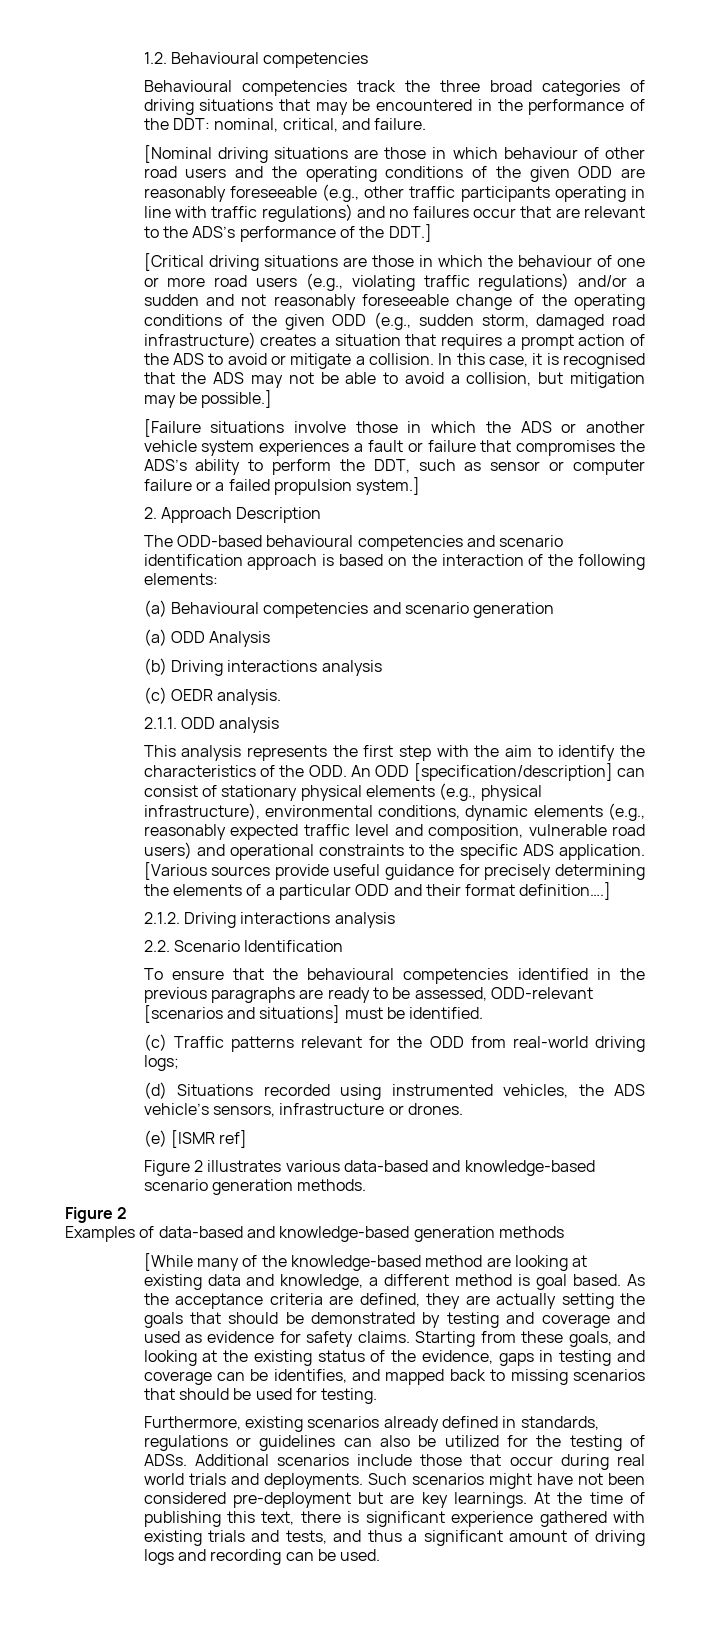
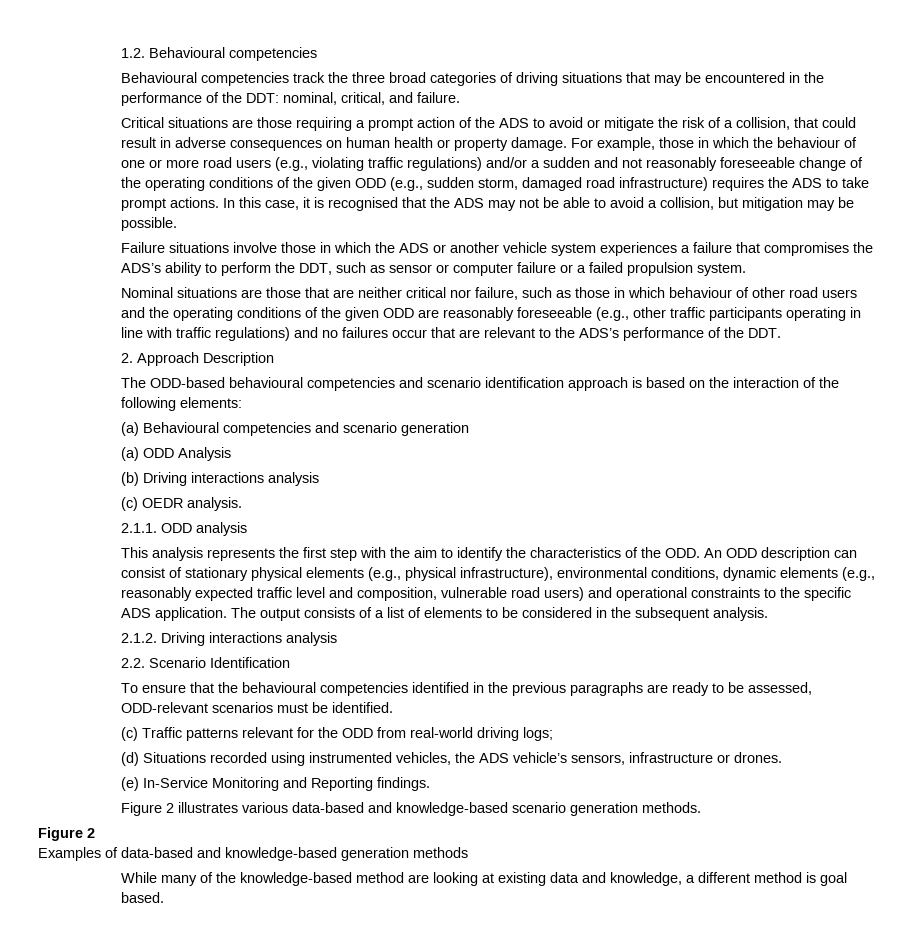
- [Nominal driving situations are those in which behaviour of other road users and the operating conditions of the given ODD are reasonably foreseeable (e.g., other traffic participants operating in line with traffic regulations) and no failures occur that are relevant to the ADS’s performance of the DDT.]
- [Critical driving situations are those in which the behaviour of one or more road users (e.g., violating traffic regulations) and/or a sudden and not reasonably foreseeable change of the operating conditions of the given ODD (e.g., sudden storm, damaged road infrastructure) creates a situation that requires a prompt action of the ADS to avoid or mitigate a collision. In this case, it is recognised that the ADS may not be able to avoid a collision, but mitigation may be possible.]
- [Failure situations involve those in which the ADS or another vehicle system experiences a fault or failure that compromises the ADS’s ability to perform the DDT, such as sensor or computer failure or a failed propulsion system.]
+ Critical situations are those requiring a prompt action of the ADS to avoid or mitigate the risk of a collision, that could result in adverse consequences on human health or property damage. For example, those in which the behaviour of one or more road users (e.g., violating traffic regulations) and/or a sudden and not reasonably foreseeable change of the operating conditions of the given ODD (e.g., sudden storm, damaged road infrastructure) requires the ADS to take prompt actions. In this case, it is recognised that the ADS may not be able to avoid a collision, but mitigation may be possible.
+ Failure situations involve those in which the ADS or another vehicle system experiences a failure that compromises the ADS’s ability to perform the DDT, such as sensor or computer failure or a failed propulsion system.
+ Nominal situations are those that are neither critical nor failure, such as those in which behaviour of other road users and the operating conditions of the given ODD are reasonably foreseeable (e.g., other traffic participants operating in line with traffic regulations) and no failures occur that are relevant to the ADS’s performance of the DDT.
- This analysis represents the first step with the aim to identify the characteristics of the ODD. An ODD [specification/description] can consist of stationary physical elements (e.g., physical infrastructure), environmental conditions, dynamic elements (e.g., reasonably expected traffic level and composition, vulnerable road users) and operational constraints to the specific ADS application.
+ This analysis represents the first step with the aim to identify the characteristics of the ODD. An ODD description can consist of stationary physical elements (e.g., physical infrastructure), environmental conditions, dynamic elements (e.g., reasonably expected traffic level and composition, vulnerable road users) and operational constraints to the specific ADS application.
- [Various sources provide useful guidance for precisely determining the elements of a particular ODD and their format definition….]
+ The output consists of a list of elements to be considered in the subsequent analysis.
- To ensure that the behavioural competencies identified in the previous paragraphs are ready to be assessed, ODD-relevant [scenarios and situations] must be identified.
+ To ensure that the behavioural competencies identified in the previous paragraphs are ready to be assessed, ODD-relevant scenarios must be identified.
- (e) [ISMR ref]
+ (e) In-Service Monitoring and Reporting findings.
- [While many of the knowledge-based method are looking at existing data and knowledge, a different method is goal based. As the acceptance criteria are defined, they are actually setting the goals that should be demonstrated by testing and coverage and used as evidence for safety claims. Starting from these goals, and looking at the existing status of the evidence, gaps in testing and coverage can be identifies, and mapped back to missing scenarios that should be used for testing.
- Furthermore, existing scenarios already defined in standards, regulations or guidelines can also be utilized for the testing of ADSs. Additional scenarios include those that occur during real world trials and deployments. Such scenarios might have not been considered pre-deployment but are key learnings. At the time of publishing this text, there is significant experience gathered with existing trials and tests, and thus a significant amount of driving logs and recording can be used.
+ While many of the knowledge-based method are looking at existing data and knowledge, a different method is goal based.

